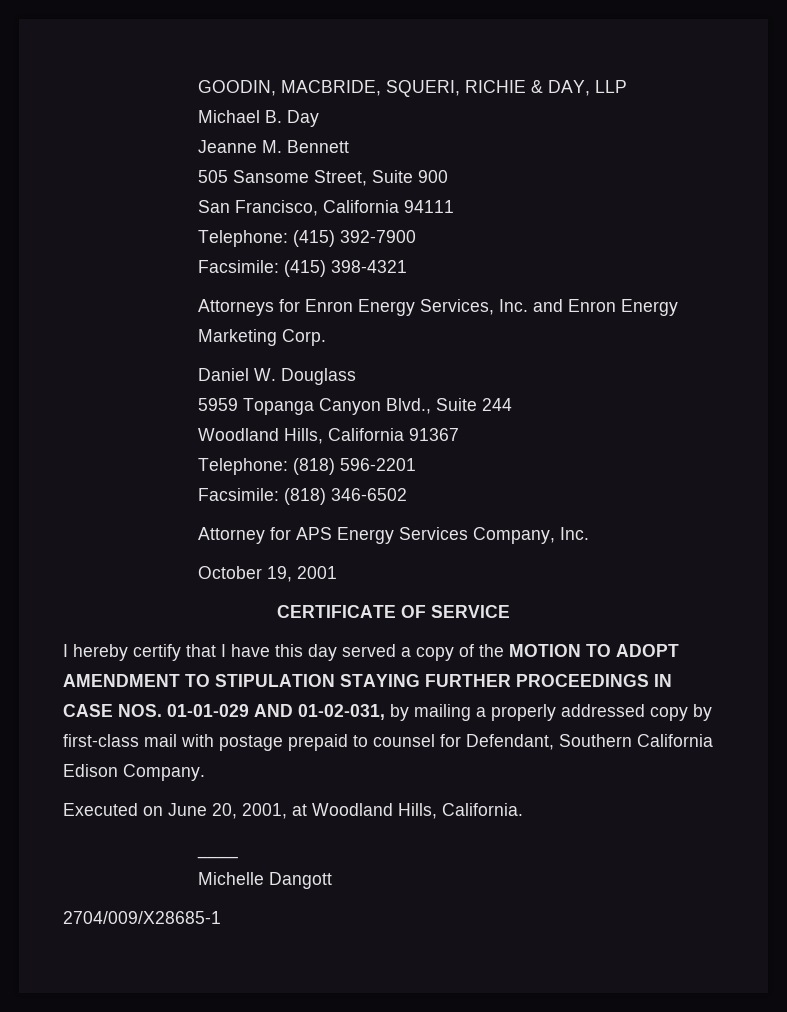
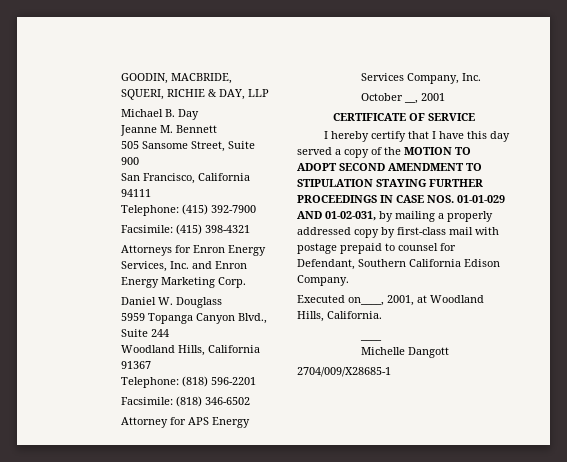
- October 19, 2001
+ October __, 2001
- I hereby certify that I have this day served a copy of the MOTION TO ADOPT AMENDMENT TO STIPULATION STAYING FURTHER PROCEEDINGS IN CASE NOS. 01-01-029 AND 01-02-031, by mailing a properly addressed copy by first-class mail with postage prepaid to counsel for Defendant, Southern California Edison Company.
+ I hereby certify that I have this day served a copy of the MOTION TO ADOPT SECOND AMENDMENT TO STIPULATION STAYING FURTHER PROCEEDINGS IN CASE NOS. 01-01-029 AND 01-02-031, by mailing a properly addressed copy by first-class mail with postage prepaid to counsel for Defendant, Southern California Edison Company.
- Executed on June 20, 2001, at Woodland Hills, California.
+ Executed on____, 2001, at Woodland Hills, California.

